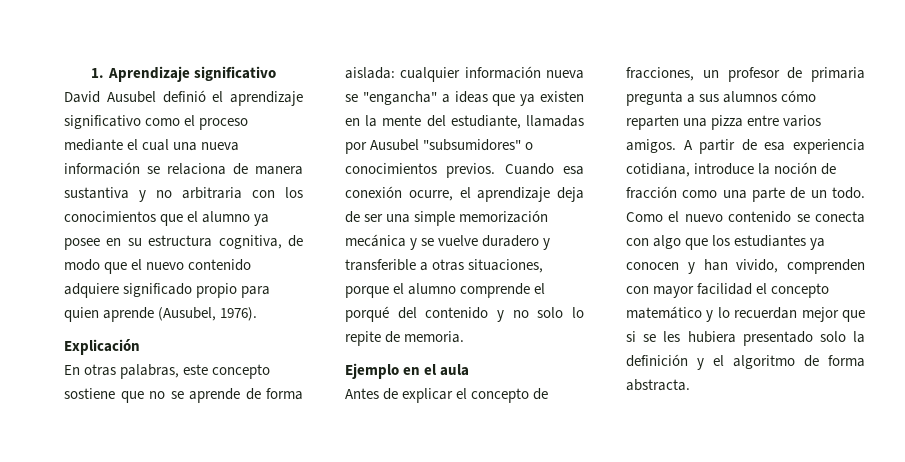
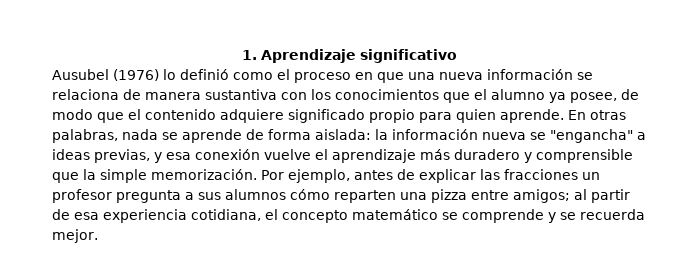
- David Ausubel definió el aprendizaje significativo como el proceso mediante el cual una nueva información se relaciona de manera sustantiva y no arbitraria con los conocimientos que el alumno ya posee en su estructura cognitiva, de modo que el nuevo contenido adquiere significado propio para quien aprende (Ausubel, 1976).
- Explicación
- En otras palabras, este concepto sostiene que no se aprende de forma aislada: cualquier información nueva se "engancha" a ideas que ya existen en la mente del estudiante, llamadas por Ausubel "subsumidores" o conocimientos previos. Cuando esa conexión ocurre, el aprendizaje deja de ser una simple memorización mecánica y se vuelve duradero y transferible a otras situaciones, porque el alumno comprende el porqué del contenido y no solo lo repite de memoria.
- Ejemplo en el aula
- Antes de explicar el concepto de fracciones, un profesor de primaria pregunta a sus alumnos cómo reparten una pizza entre varios amigos. A partir de esa experiencia cotidiana, introduce la noción de fracción como una parte de un todo. Como el nuevo contenido se conecta con algo que los estudiantes ya conocen y han vivido, comprenden con mayor facilidad el concepto matemático y lo recuerdan mejor que si se les hubiera presentado solo la definición y el algoritmo de forma abstracta.
+ Ausubel (1976) lo definió como el proceso en que una nueva información se relaciona de manera sustantiva con los conocimientos que el alumno ya posee, de modo que el contenido adquiere significado propio para quien aprende. En otras palabras, nada se aprende de forma aislada: la información nueva se "engancha" a ideas previas, y esa conexión vuelve el aprendizaje más duradero y comprensible que la simple memorización. Por ejemplo, antes de explicar las fracciones un profesor pregunta a sus alumnos cómo reparten una pizza entre amigos; al partir de esa experiencia cotidiana, el concepto matemático se comprende y se recuerda mejor.

